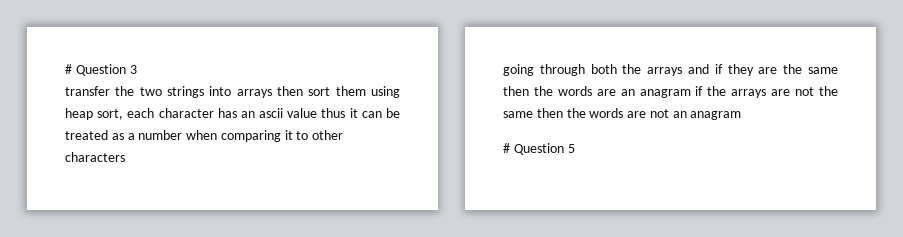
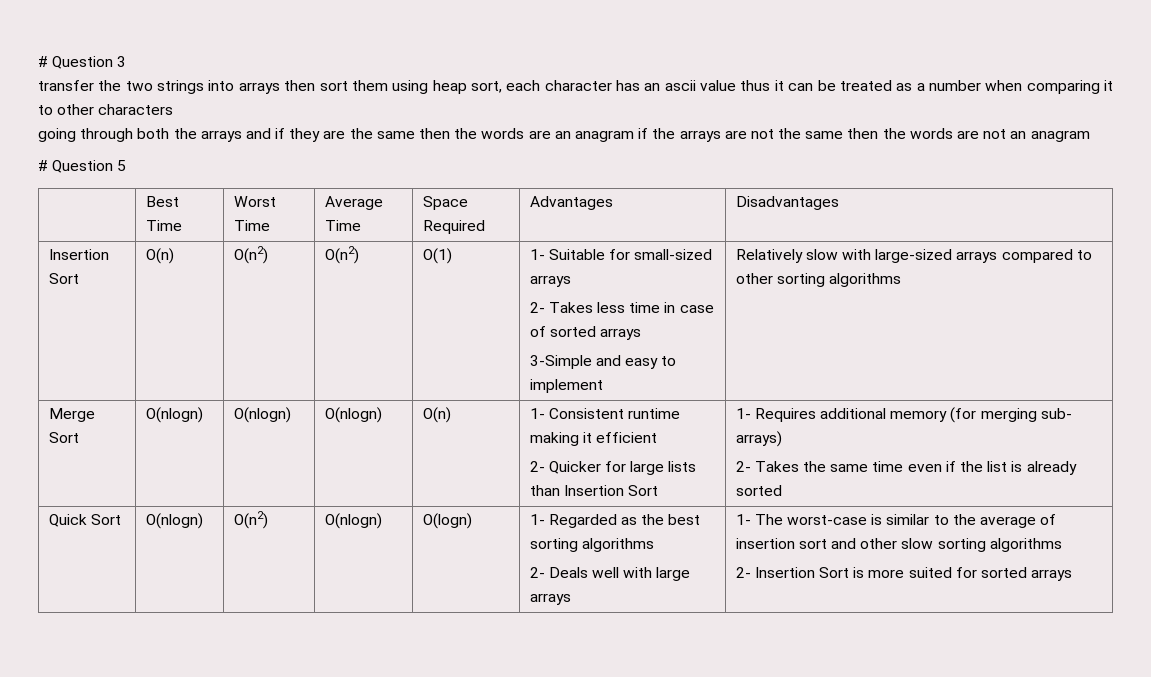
+ | Best Time | Worst Time | Average Time | Space Required | Advantages | Disadvantages
+ Insertion Sort | O(n) | O(n2) | O(n2) | O(1) | 1- Suitable for small-sized arrays
+ 2- Takes less time in case of sorted arrays
+ 3-Simple and easy to implement | Relatively slow with large-sized arrays compared to other sorting algorithms
+ Merge Sort | O(nlogn) | O(nlogn) | O(nlogn) | O(n) | 1- Consistent runtime making it efficient
+ 2- Quicker for large lists than Insertion Sort | 1- Requires additional memory (for merging sub- arrays)
+ 2- Takes the same time even if the list is already sorted
+ Quick Sort | O(nlogn) | O(n2) | O(nlogn) | O(logn) | 1- Regarded as the best sorting algorithms
+ 2- Deals well with large arrays | 1- The worst-case is similar to the average of insertion sort and other slow sorting algorithms
+ 2- Insertion Sort is more suited for sorted arrays

